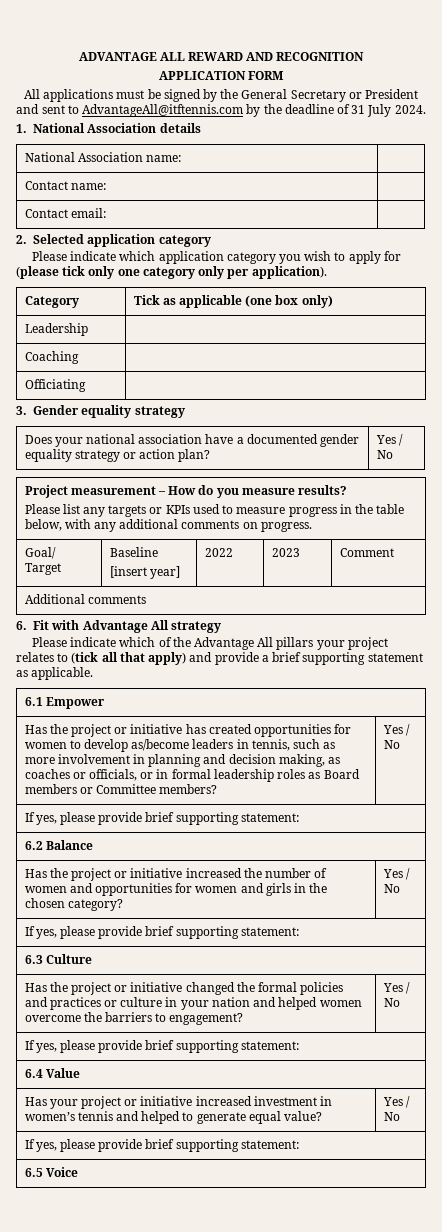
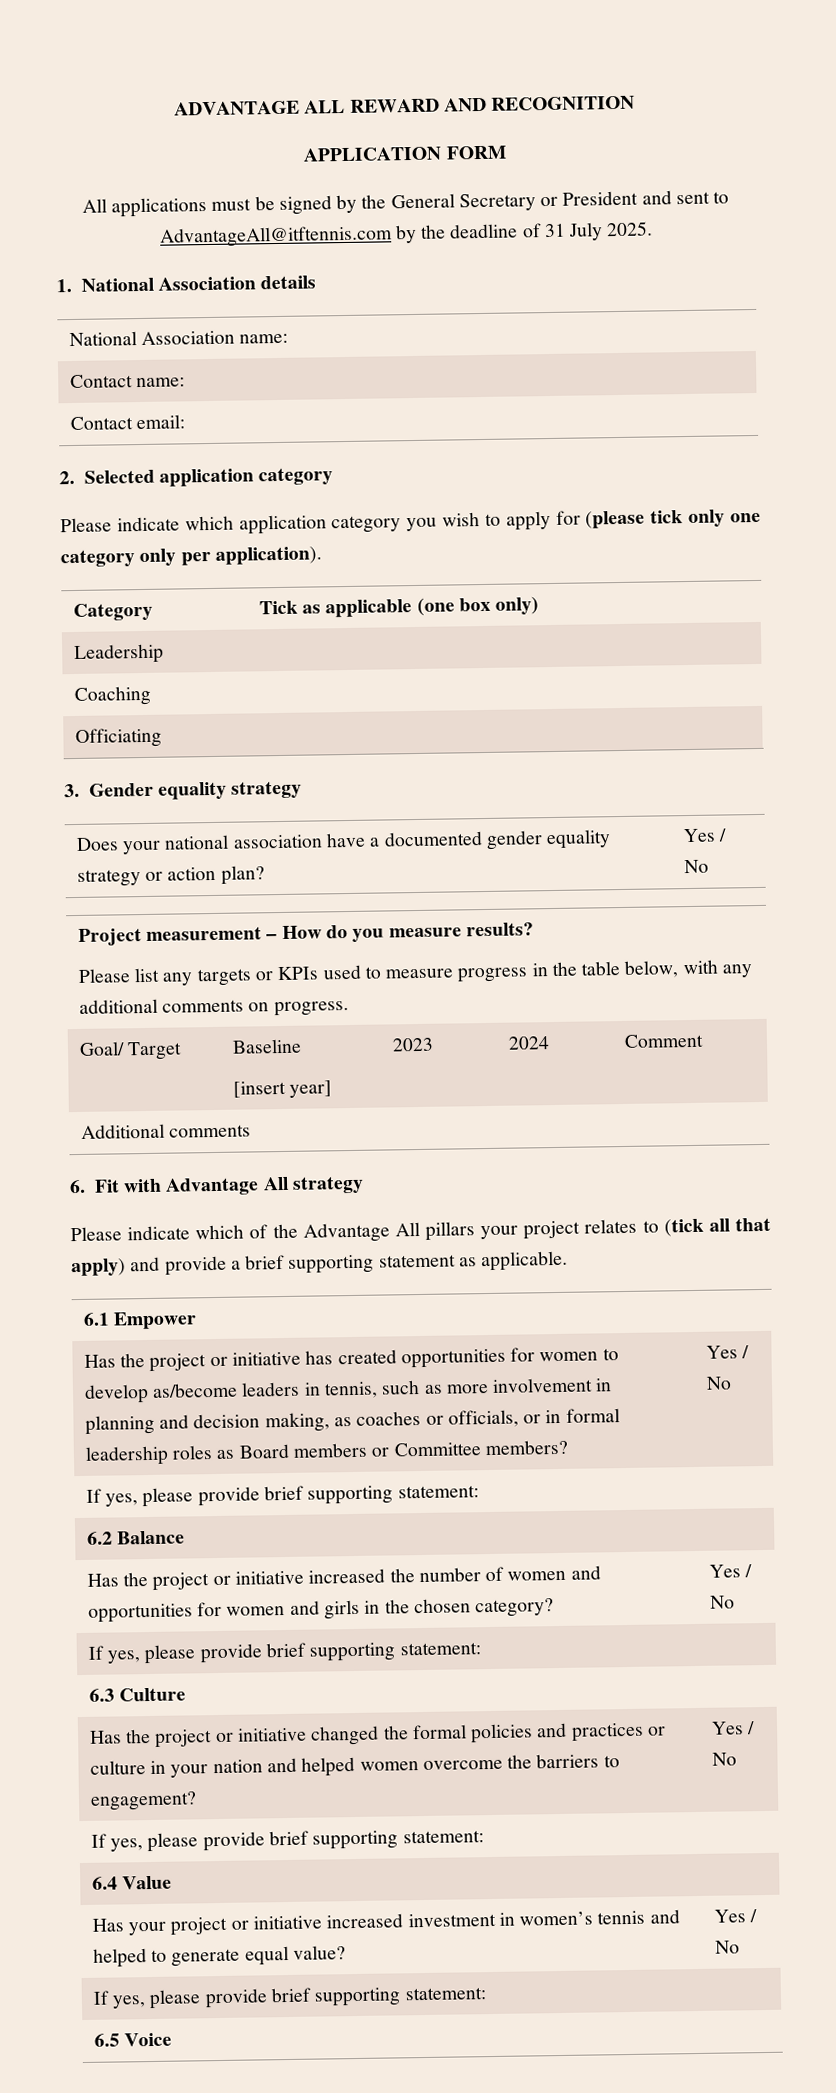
- All applications must be signed by the General Secretary or President and sent to AdvantageAll@itftennis.com by the deadline of 31 July 2024.
+ All applications must be signed by the General Secretary or President and sent to AdvantageAll@itftennis.com by the deadline of 31 July 2025.
  Goal/ Target | Baseline
- [insert year] | 2022 | 2023 | Comment
+ [insert year] | 2023 | 2024 | Comment

